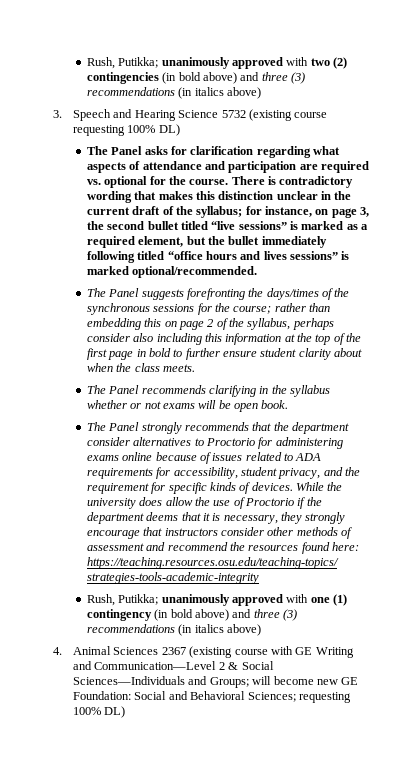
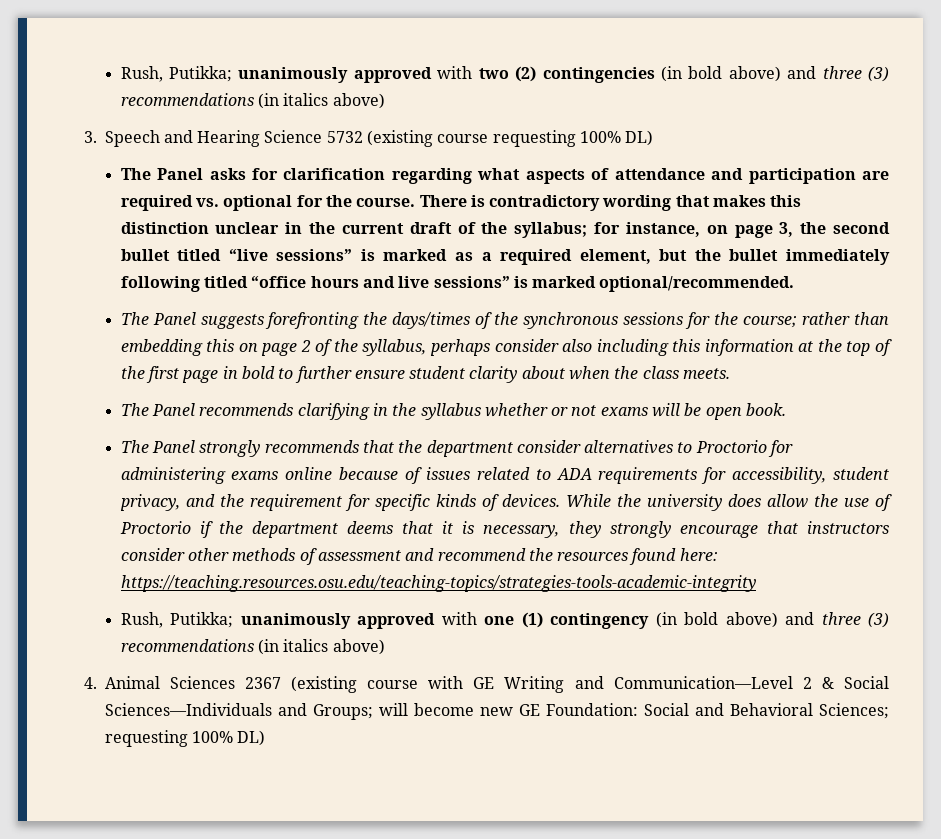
- There is contradictory wording that makes this distinction unclear in the current draft of the syllabus; for instance, on page 3, the second bullet titled “live sessions” is marked as a required element, but the bullet immediately following titled “office hours and lives sessions” is marked optional/recommended.
+ There is contradictory wording that makes this distinction unclear in the current draft of the syllabus; for instance, on page 3, the second bullet titled “live sessions” is marked as a required element, but the bullet immediately following titled “office hours and live sessions” is marked optional/recommended.

